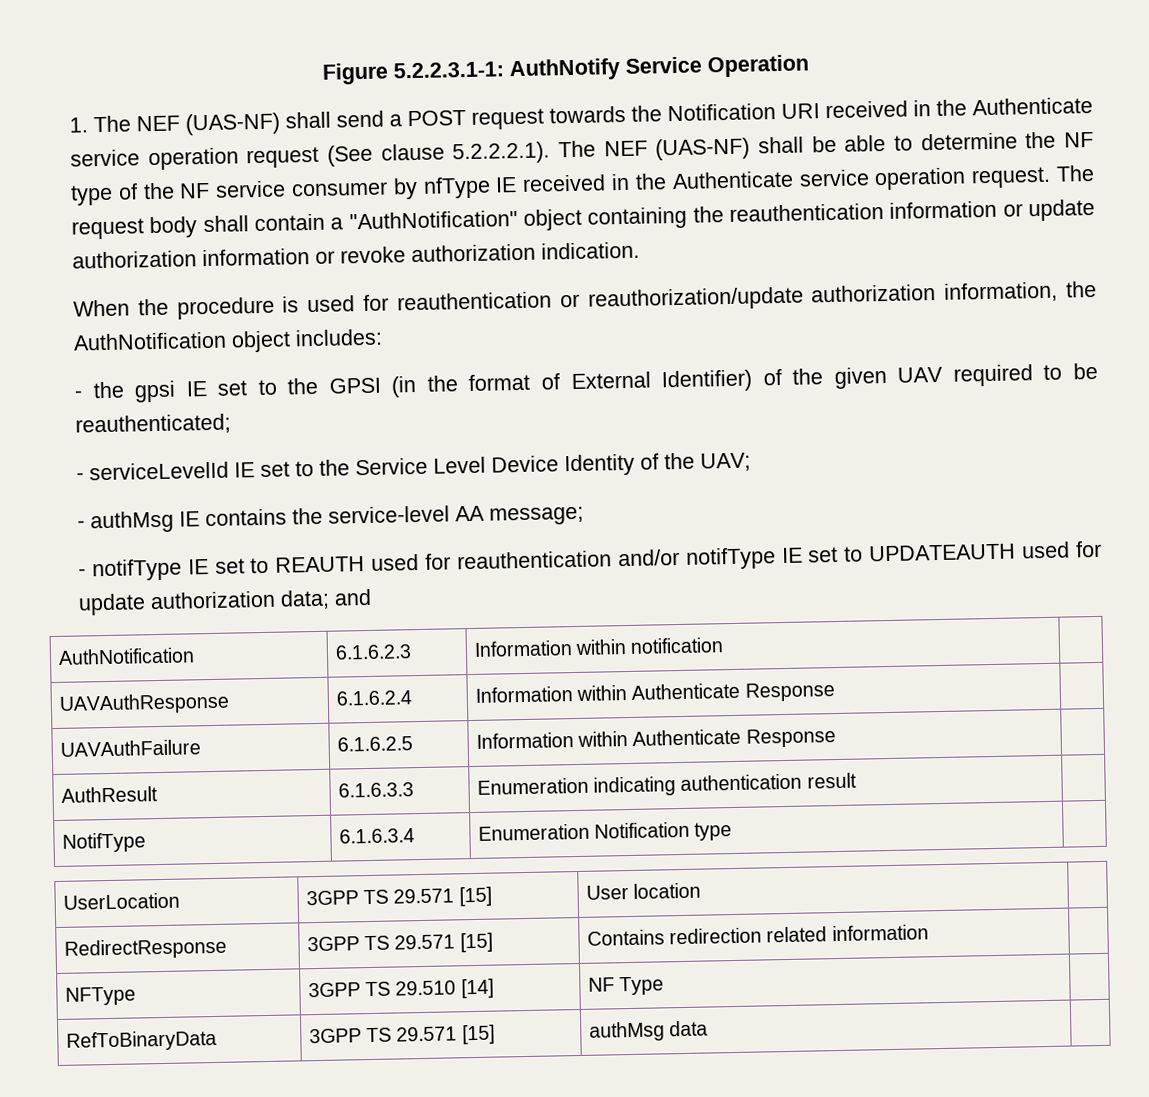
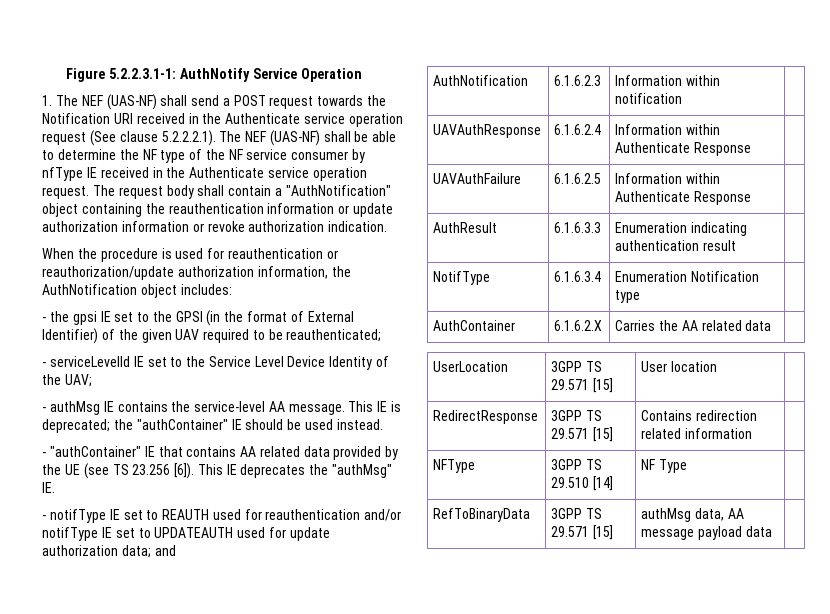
- - authMsg IE contains the service-level AA message;
+ - authMsg IE contains the service-level AA message. This IE is deprecated; the "authContainer" IE should be used instead.
+ - "authContainer" IE that contains AA related data provided by the UE (see TS 23.256 [6]). This IE deprecates the "authMsg" IE.
+ AuthContainer | 6.1.6.2.X | Carries the AA related data |
- RefToBinaryData | 3GPP TS 29.571 [15] | authMsg data |
+ RefToBinaryData | 3GPP TS 29.571 [15] | authMsg data, AA message payload data |

